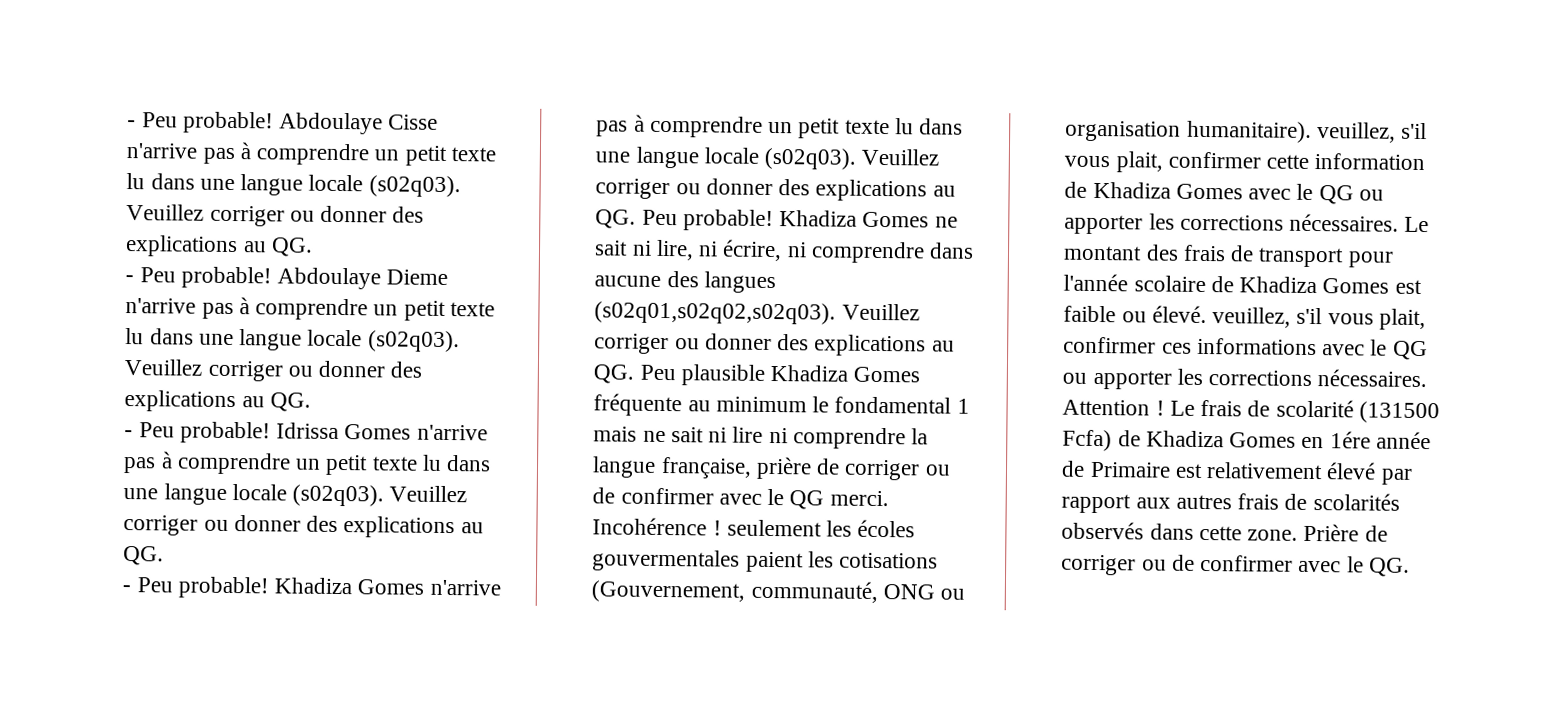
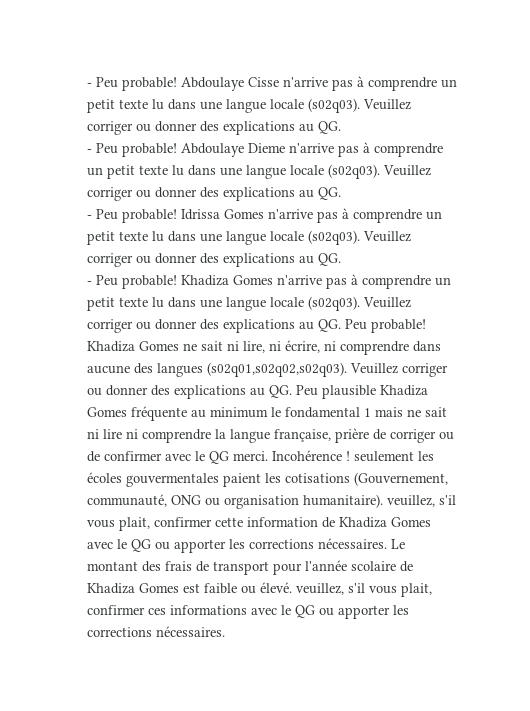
- Attention ! Le frais de scolarité (131500 Fcfa) de Khadiza Gomes en 1ére année de Primaire est relativement élevé par rapport aux autres frais de scolarités observés dans cette zone. Prière de corriger ou de confirmer avec le QG.

